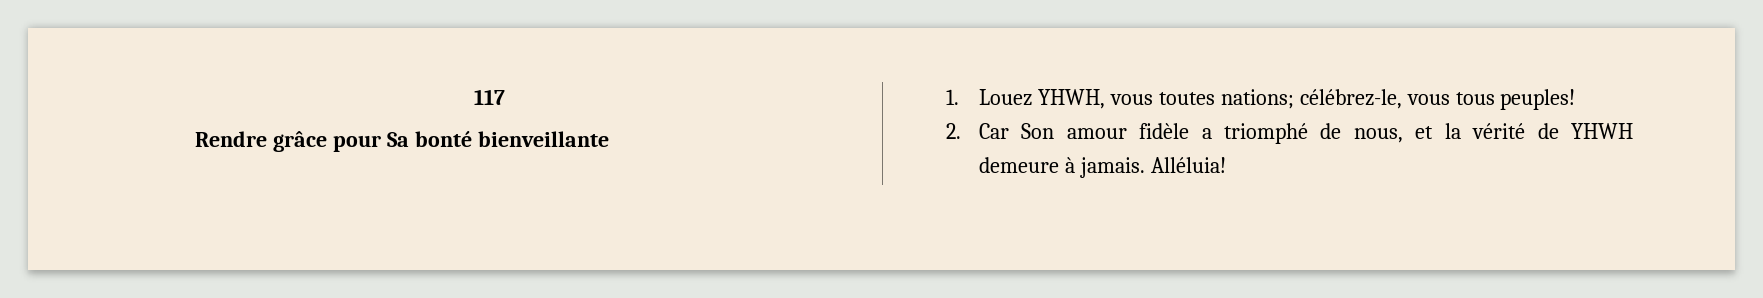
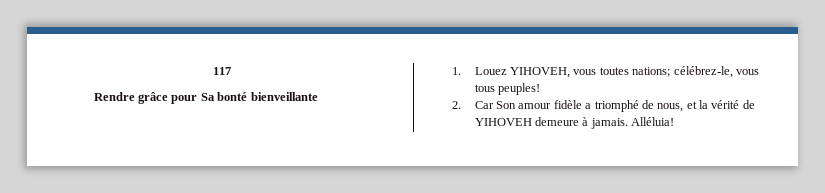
- 1. Louez YHWH, vous toutes nations; célébrez-le, vous tous peuples!
+ 1. Louez YIHOVEH, vous toutes nations; célébrez-le, vous tous peuples!
- 2. Car Son amour fidèle a triomphé de nous, et la vérité de YHWH demeure à jamais.
+ 2. Car Son amour fidèle a triomphé de nous, et la vérité de YIHOVEH demeure à jamais.

